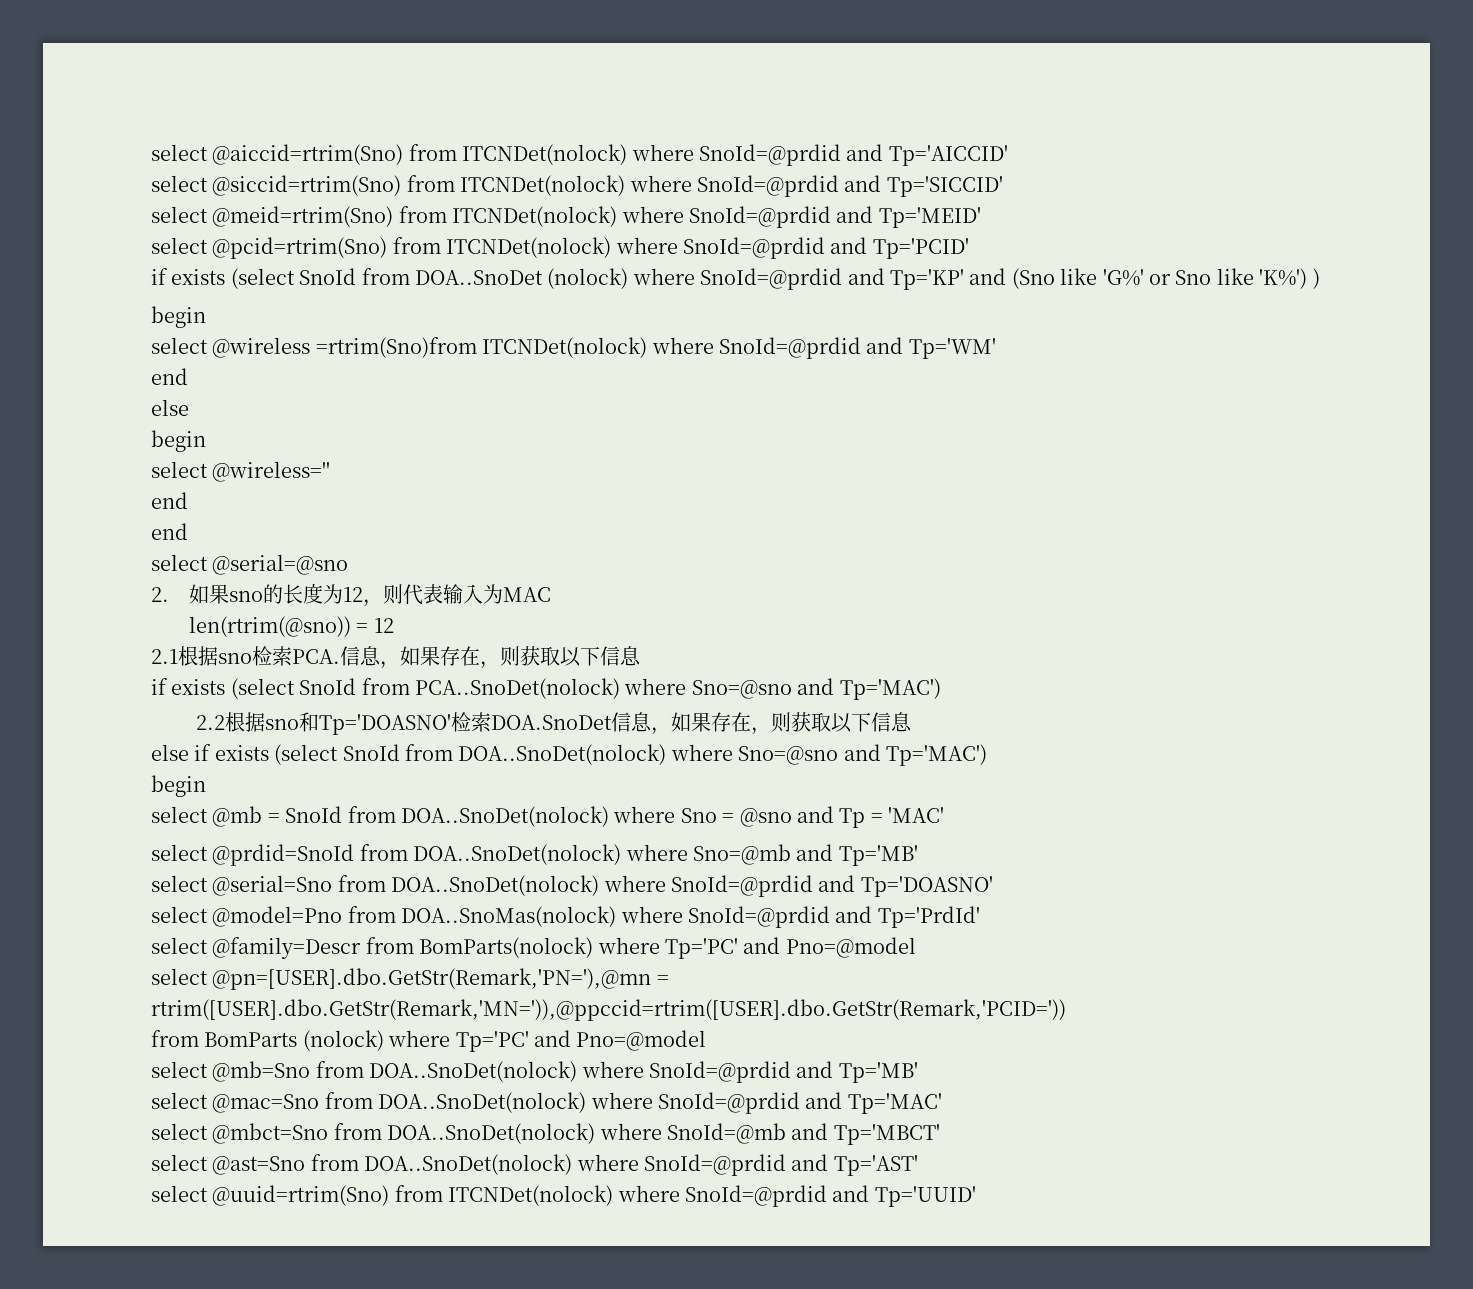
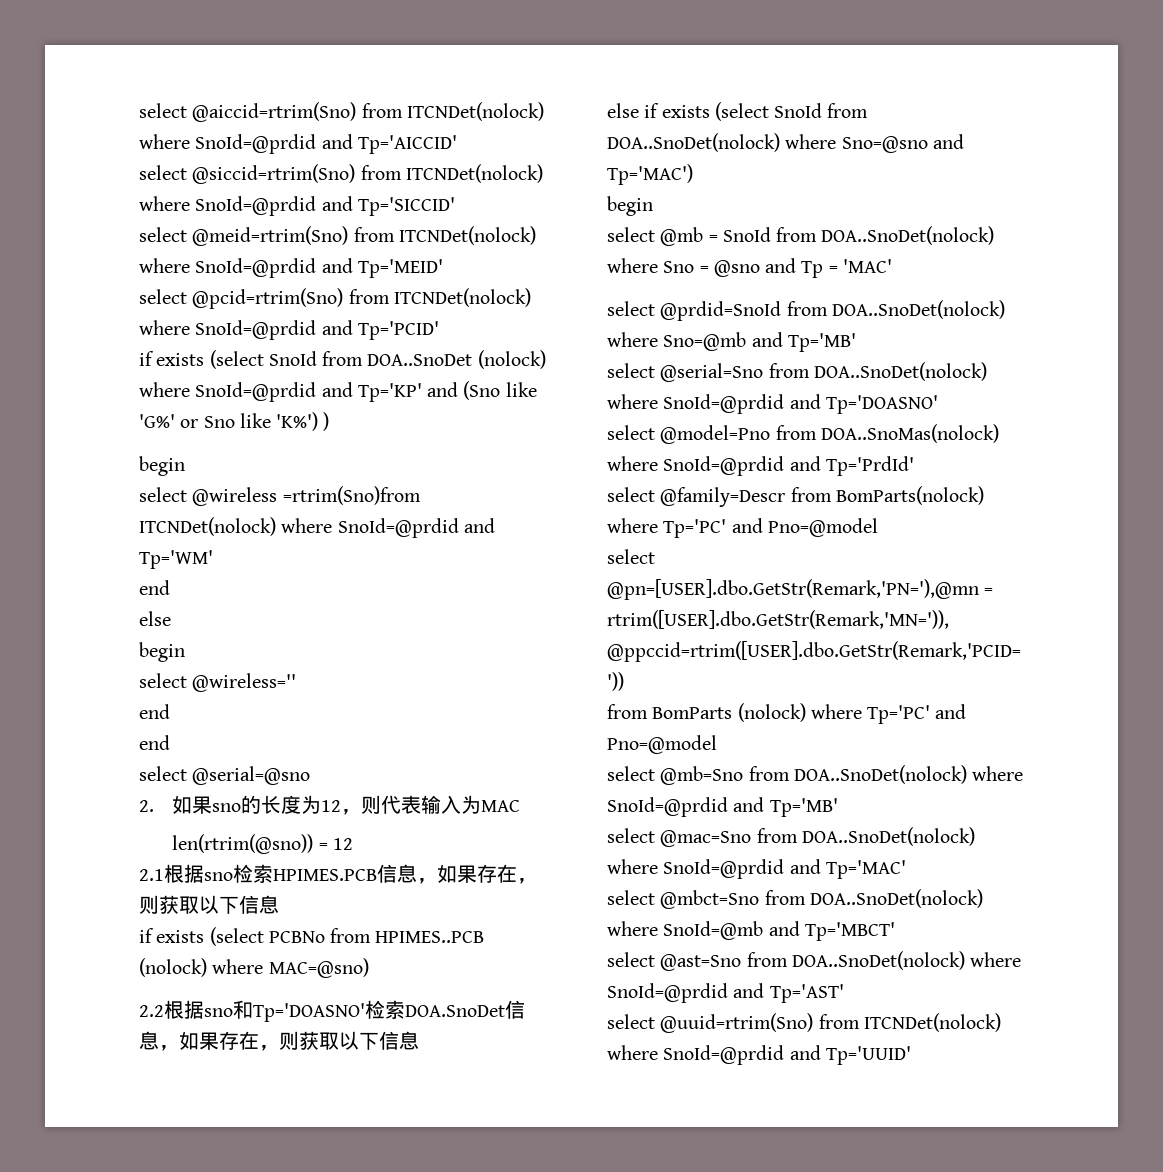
- 2.1根据sno检索PCA.信息，如果存在，则获取以下信息
+ 2.1根据sno检索HPIMES.PCB信息，如果存在，则获取以下信息
- if exists (select SnoId from PCA..SnoDet(nolock) where Sno=@sno and Tp='MAC')
+ if exists (select PCBNo from HPIMES..PCB (nolock) where MAC=@sno)

